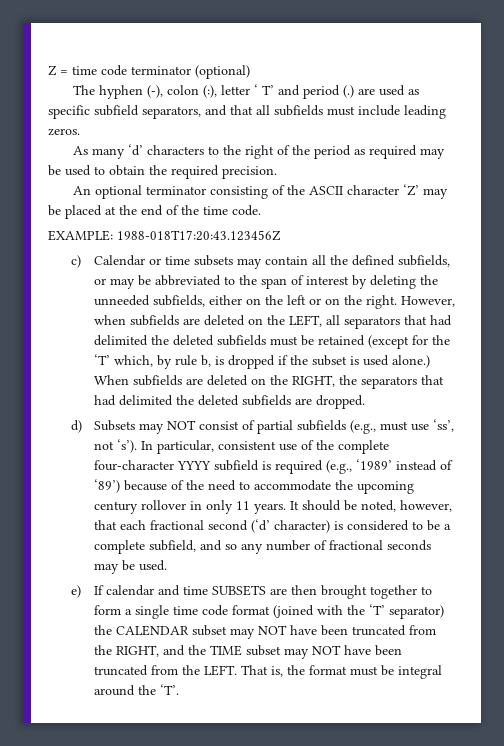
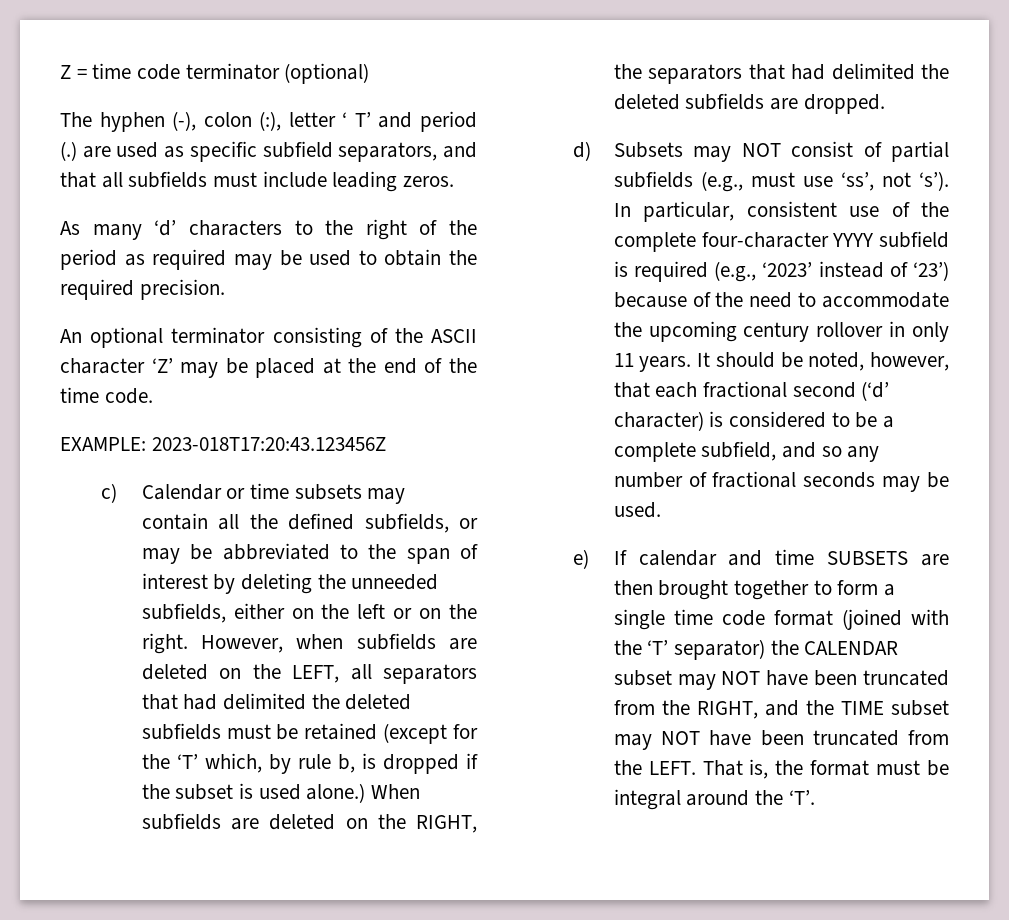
- EXAMPLE: 1988-018T17:20:43.123456Z
+ EXAMPLE: 2023-018T17:20:43.123456Z
- In particular, consistent use of the complete four-character YYYY subfield is required (e.g., ‘1989’ instead of ‘89’) because of the need to accommodate the upcoming century rollover in only 11 years.
+ In particular, consistent use of the complete four-character YYYY subfield is required (e.g., ‘2023’ instead of ‘23’) because of the need to accommodate the upcoming century rollover in only 11 years.

